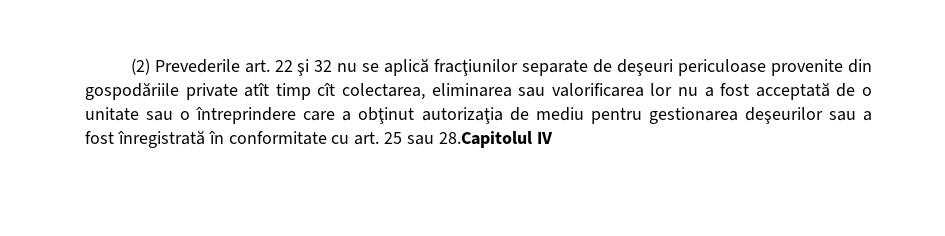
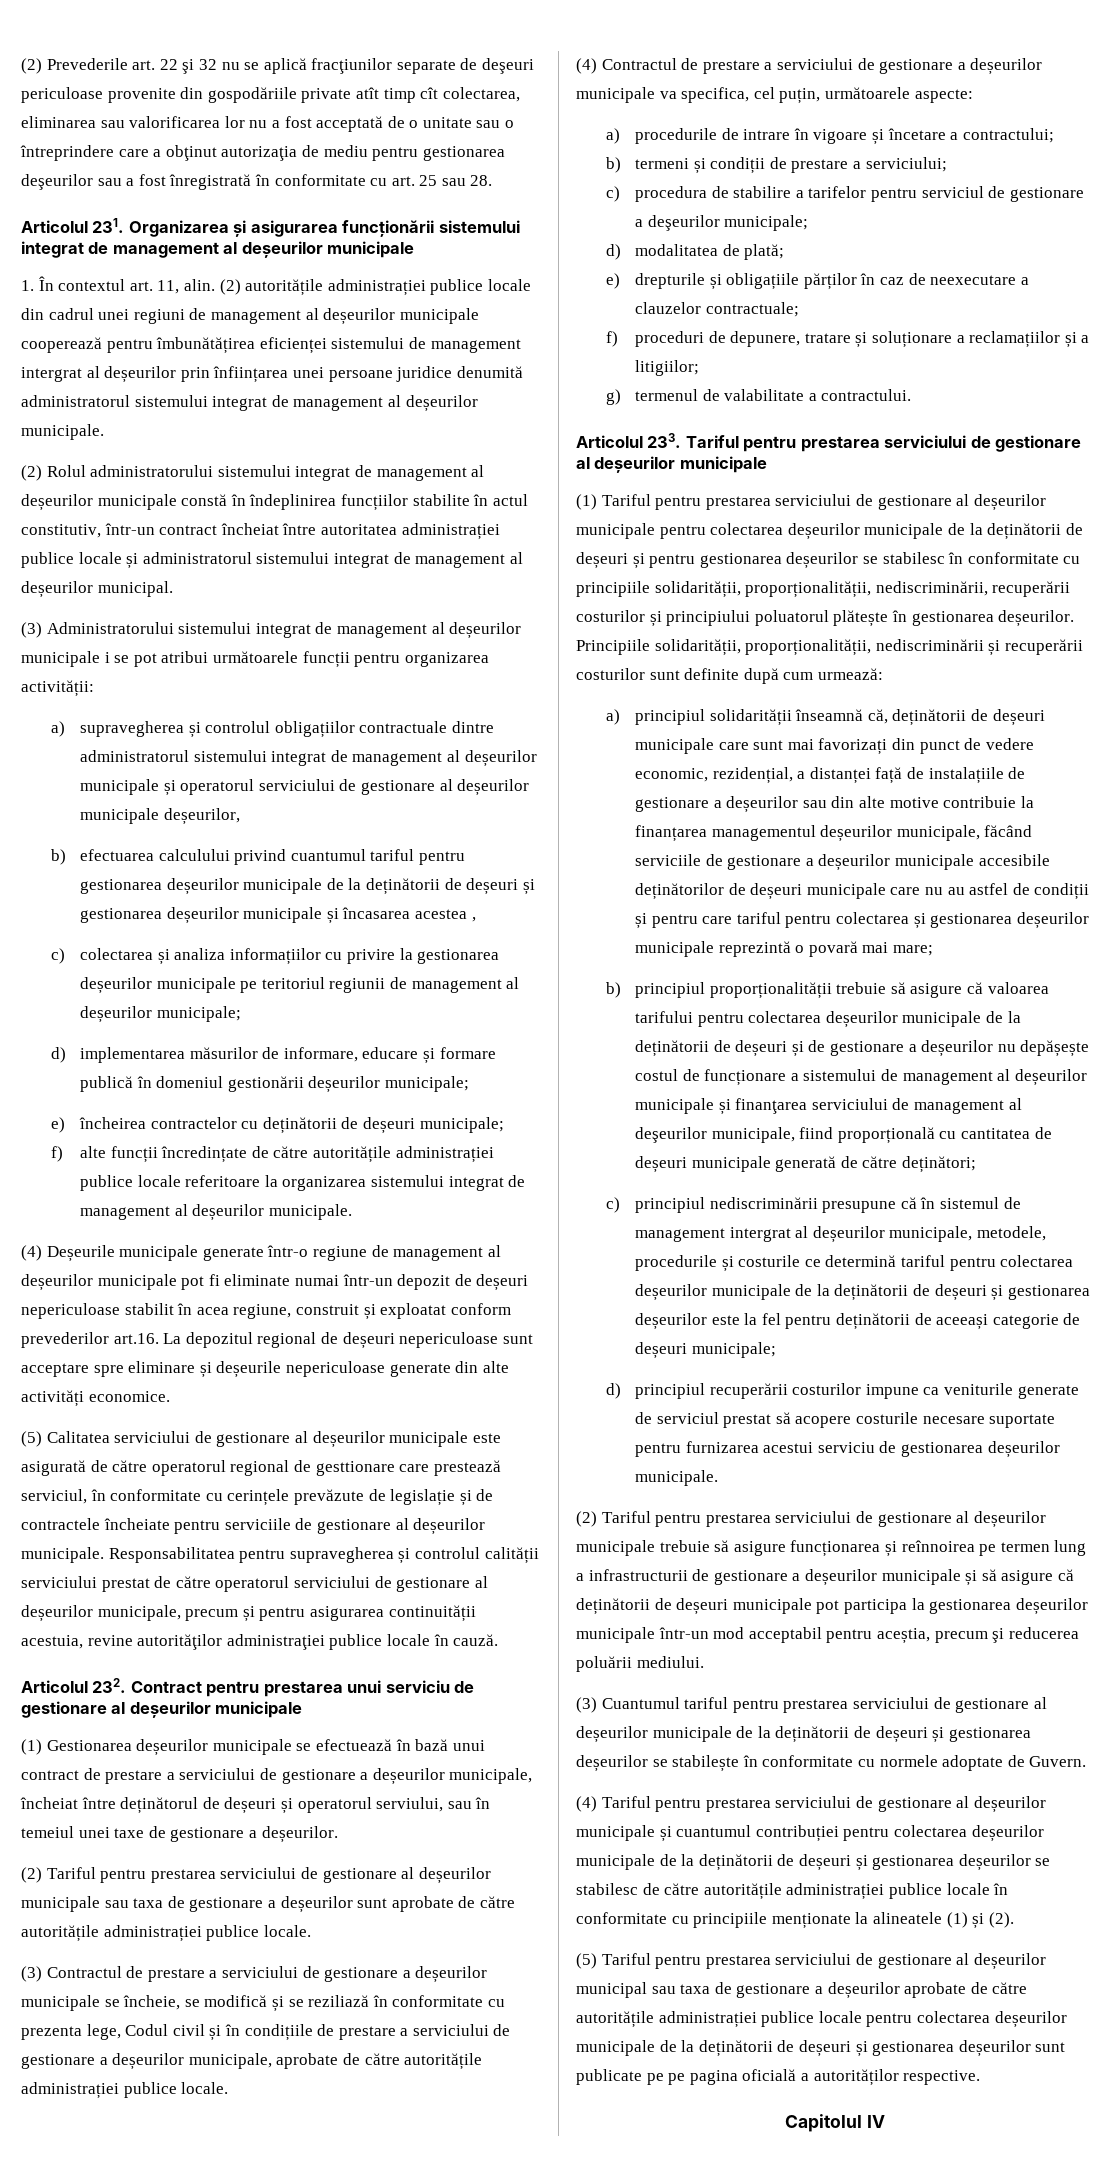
- (2) Prevederile art. 22 şi 32 nu se aplică fracţiunilor separate de deşeuri periculoase provenite din gospodăriile private atît timp cît colectarea, eliminarea sau valorificarea lor nu a fost acceptată de o unitate sau o întreprindere care a obţinut autorizaţia de mediu pentru gestionarea deşeurilor sau a fost înregistrată în conformitate cu art. 25 sau 28.Capitolul IV
+ (2) Prevederile art. 22 şi 32 nu se aplică fracţiunilor separate de deşeuri periculoase provenite din gospodăriile private atît timp cît colectarea, eliminarea sau valorificarea lor nu a fost acceptată de o unitate sau o întreprindere care a obţinut autorizaţia de mediu pentru gestionarea deşeurilor sau a fost înregistrată în conformitate cu art. 25 sau 28.
+ Articolul 231. Organizarea și asigurarea funcționării sistemului integrat de management al deșeurilor municipale
+ 1. În contextul art. 11, alin. (2) autoritățile administrației publice locale din cadrul unei regiuni de management al deșeurilor municipale cooperează pentru îmbunătățirea eficienței sistemului de management intergrat al deșeurilor prin înființarea unei persoane juridice denumită administratorul sistemului integrat de management al deșeurilor municipale.
+ (2) Rolul administratorului sistemului integrat de management al deșeurilor municipale constă în îndeplinirea funcțiilor stabilite în actul constitutiv, într-un contract încheiat între autoritatea administrației publice locale și administratorul sistemului integrat de management al deșeurilor municipal.
+ (3) Administratorului sistemului integrat de management al deșeurilor municipale i se pot atribui următoarele funcții pentru organizarea activității:
+ a) supravegherea și controlul obligațiilor contractuale dintre administratorul sistemului integrat de management al deșeurilor municipale și operatorul serviciului de gestionare al deșeurilor municipale deșeurilor,
+ b) efectuarea calculului privind cuantumul tariful pentru gestionarea deșeurilor municipale de la deținătorii de deșeuri și gestionarea deșeurilor municipale și încasarea acestea ,
+ c) colectarea și analiza informațiilor cu privire la gestionarea deșeurilor municipale pe teritoriul regiunii de management al deșeurilor municipale;
+ d) implementarea măsurilor de informare, educare și formare publică în domeniul gestionării deșeurilor municipale;
+ e) încheirea contractelor cu deținătorii de deșeuri municipale;
+ f) alte funcții încredințate de către autoritățile administrației publice locale referitoare la organizarea sistemului integrat de management al deșeurilor municipale.
+ (4) Deșeurile municipale generate într-o regiune de management al deșeurilor municipale pot fi eliminate numai într-un depozit de deșeuri nepericuloase stabilit în acea regiune, construit și exploatat conform prevederilor art.16. La depozitul regional de deșeuri nepericuloase sunt acceptare spre eliminare și deșeurile nepericuloase generate din alte activități economice.
+ (5) Calitatea serviciului de gestionare al deșeurilor municipale este asigurată de către operatorul regional de gesttionare care prestează serviciul, în conformitate cu cerințele prevăzute de legislație și de contractele încheiate pentru serviciile de gestionare al deșeurilor municipale. Responsabilitatea pentru supravegherea și controlul calității serviciului prestat de către operatorul serviciului de gestionare al deșeurilor municipale, precum și pentru asigurarea continuității acestuia, revine autorităţilor administraţiei publice locale în cauză.
+ Articolul 232. Contract pentru prestarea unui serviciu de gestionare al deșeurilor municipale
+ (1) Gestionarea deșeurilor municipale se efectuează în bază unui contract de prestare a serviciului de gestionare a deșeurilor municipale, încheiat între deținătorul de deșeuri și operatorul serviului, sau în temeiul unei taxe de gestionare a deșeurilor.
+ (2) Tariful pentru prestarea serviciului de gestionare al deșeurilor municipale sau taxa de gestionare a deșeurilor sunt aprobate de către autoritățile administrației publice locale.
+ (3) Contractul de prestare a serviciului de gestionare a deșeurilor municipale se încheie, se modifică și se reziliază în conformitate cu prezenta lege, Codul civil și în condițiile de prestare a serviciului de gestionare a deșeurilor municipale, aprobate de către autoritățile administrației publice locale.
+ (4) Contractul de prestare a serviciului de gestionare a deșeurilor municipale va specifica, cel puțin, următoarele aspecte:
+ a) procedurile de intrare în vigoare și încetare a contractului;
+ b) termeni și condiții de prestare a serviciului;
+ c) procedura de stabilire a tarifelor pentru serviciul de gestionare a deşeurilor municipale;
+ d) modalitatea de plată;
+ e) drepturile și obligațiile părților în caz de neexecutare a clauzelor contractuale;
+ f) proceduri de depunere, tratare și soluționare a reclamațiilor și a litigiilor;
+ g) termenul de valabilitate a contractului.
+ Articolul 233. Tariful pentru prestarea serviciului de gestionare al deșeurilor municipale
+ (1) Tariful pentru prestarea serviciului de gestionare al deșeurilor municipale pentru colectarea deșeurilor municipale de la deținătorii de deșeuri și pentru gestionarea deșeurilor se stabilesc în conformitate cu principiile solidarității, proporționalității, nediscriminării, recuperării costurilor și principiului poluatorul plătește în gestionarea deșeurilor. Principiile solidarității, proporționalității, nediscriminării și recuperării costurilor sunt definite după cum urmează:
+ a) principiul solidarității înseamnă că, deținătorii de deșeuri municipale care sunt mai favorizați din punct de vedere economic, rezidențial, a distanței față de instalațiile de gestionare a deșeurilor sau din alte motive contribuie la finanțarea managementul deșeurilor municipale, făcând serviciile de gestionare a deșeurilor municipale accesibile deținătorilor de deșeuri municipale care nu au astfel de condiții și pentru care tariful pentru colectarea și gestionarea deșeurilor municipale reprezintă o povară mai mare;
+ b) principiul proporționalității trebuie să asigure că valoarea tarifului pentru colectarea deșeurilor municipale de la deținătorii de deșeuri și de gestionare a deșeurilor nu depășește costul de funcționare a sistemului de management al deșeurilor municipale și finanţarea serviciului de management al deşeurilor municipale, fiind proporțională cu cantitatea de deșeuri municipale generată de către deținători;
+ c) principiul nediscriminării presupune că în sistemul de management intergrat al deșeurilor municipale, metodele, procedurile și costurile ce determină tariful pentru colectarea deșeurilor municipale de la deținătorii de deșeuri și gestionarea deșeurilor este la fel pentru deținătorii de aceeași categorie de deșeuri municipale;
+ d) principiul recuperării costurilor impune ca veniturile generate de serviciul prestat să acopere costurile necesare suportate pentru furnizarea acestui serviciu de gestionarea deșeurilor municipale.
+ (2) Tariful pentru prestarea serviciului de gestionare al deșeurilor municipale trebuie să asigure funcționarea și reînnoirea pe termen lung a infrastructurii de gestionare a deșeurilor municipale și să asigure că deținătorii de deșeuri municipale pot participa la gestionarea deșeurilor municipale într-un mod acceptabil pentru aceștia, precum şi reducerea poluării mediului.
+ (3) Cuantumul tariful pentru prestarea serviciului de gestionare al deșeurilor municipale de la deținătorii de deșeuri și gestionarea deșeurilor se stabilește în conformitate cu normele adoptate de Guvern.
+ (4) Tariful pentru prestarea serviciului de gestionare al deșeurilor municipale și cuantumul contribuției pentru colectarea deșeurilor municipale de la deținătorii de deșeuri și gestionarea deșeurilor se stabilesc de către autoritățile administrației publice locale în conformitate cu principiile menționate la alineatele (1) și (2).
+ (5) Tariful pentru prestarea serviciului de gestionare al deșeurilor municipal sau taxa de gestionare a deșeurilor aprobate de către autoritățile administrației publice locale pentru colectarea deșeurilor municipale de la deținătorii de deșeuri și gestionarea deșeurilor sunt publicate pe pe pagina oficială a autorităților respective.
+ Capitolul IV

